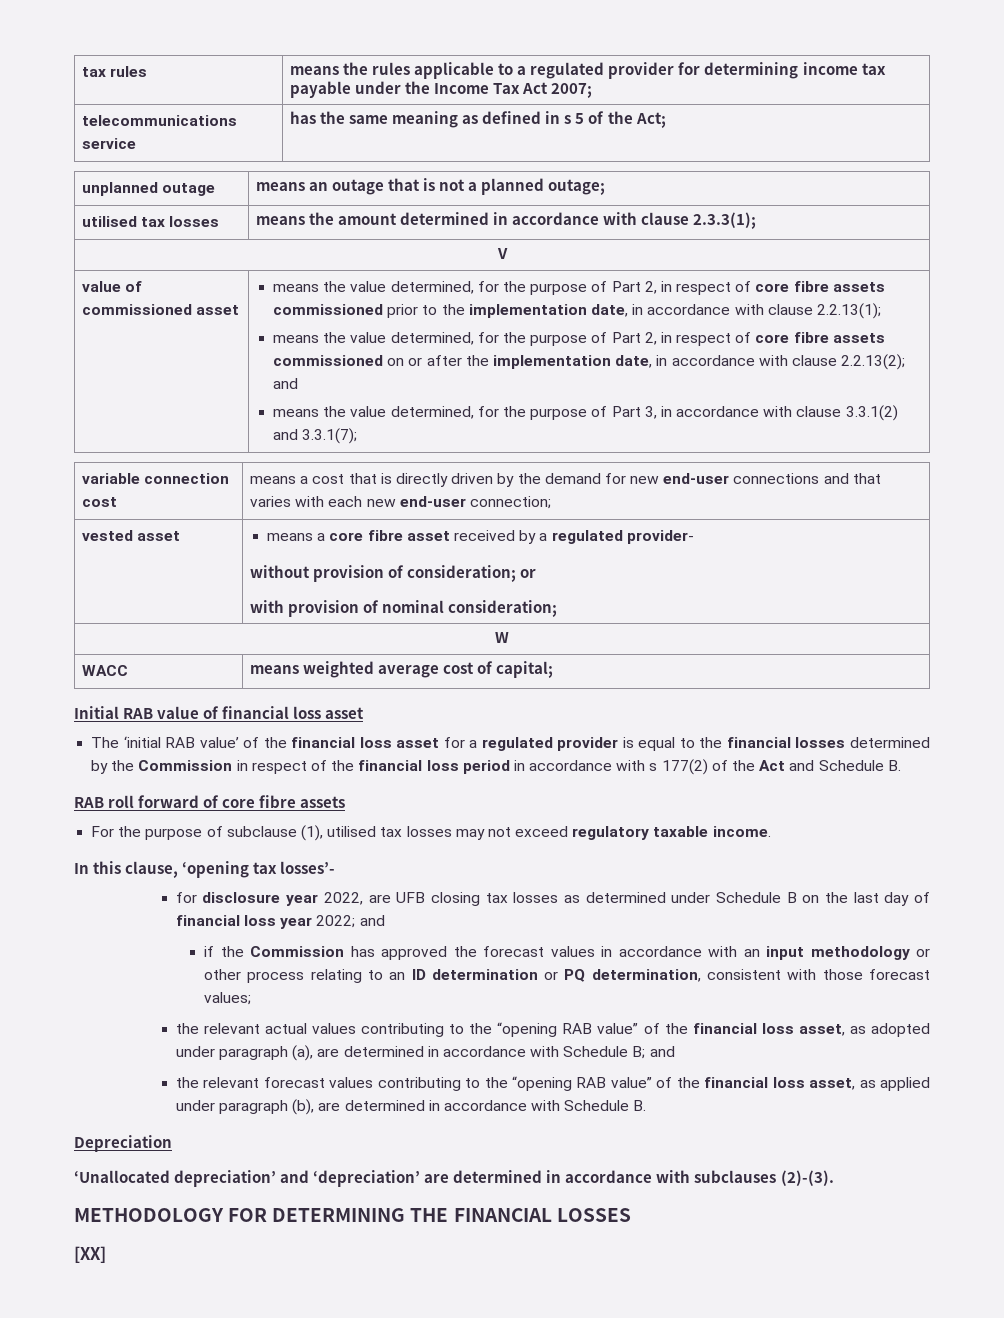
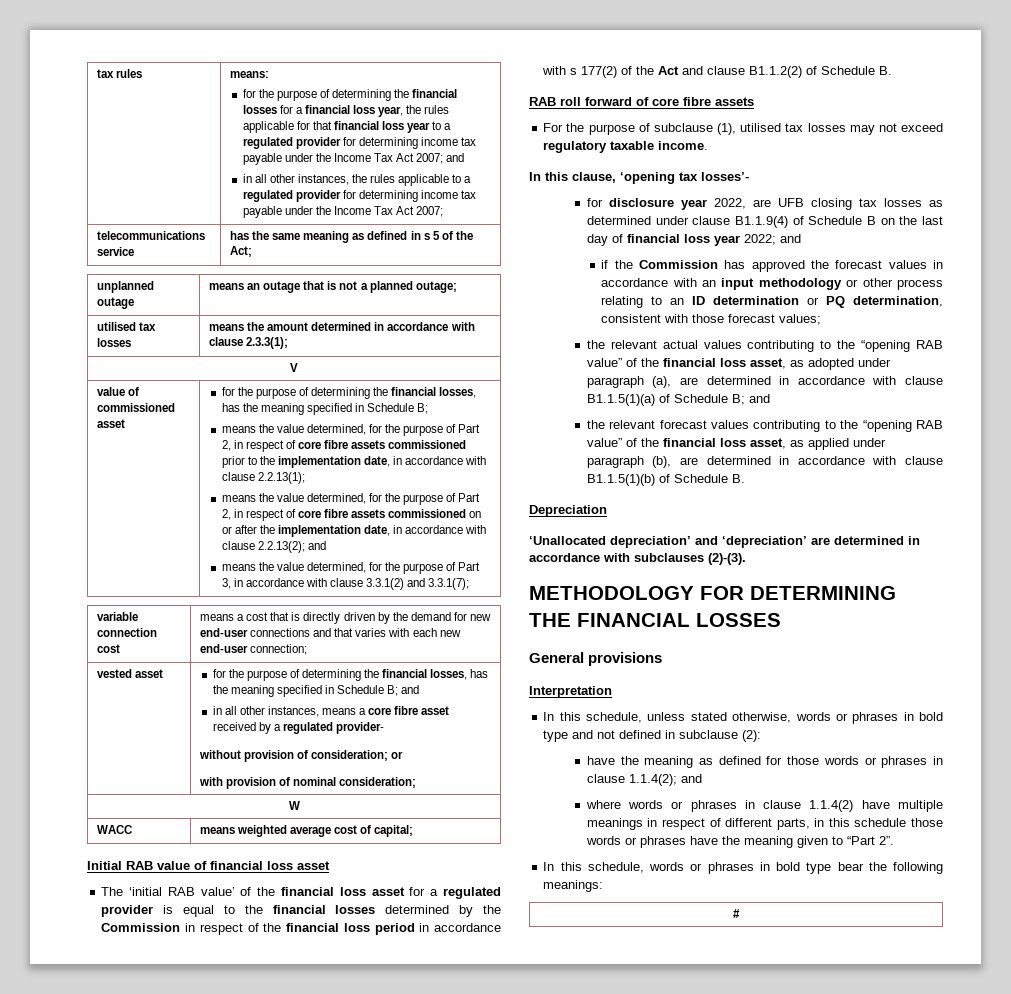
- means the rules applicable to a regulated provider for determining income tax payable under the Income Tax Act 2007;
+ means:
+ for the purpose of determining the financial losses for a financial loss year, the rules applicable for that financial loss year to a regulated provider for determining income tax payable under the Income Tax Act 2007; and
+ in all other instances, the rules applicable to a regulated provider for determining income tax payable under the Income Tax Act 2007;
- value of commissioned asset
+ value of commissioned asset | for the purpose of determining the financial losses, has the meaning specified in Schedule B;
- means a core fibre asset received by a regulated provider-
+ for the purpose of determining the financial losses, has the meaning specified in Schedule B; and
+ in all other instances, means a core fibre asset received by a regulated provider-
- The ‘initial RAB value’ of the financial loss asset for a regulated provider is equal to the financial losses determined by the Commission in respect of the financial loss period in accordance with s 177(2) of the Act and Schedule B.
+ The ‘initial RAB value’ of the financial loss asset for a regulated provider is equal to the financial losses determined by the Commission in respect of the financial loss period in accordance with s 177(2) of the Act and clause B1.1.2(2) of Schedule B.
- for disclosure year 2022, are UFB closing tax losses as determined under Schedule B on the last day of financial loss year 2022; and
+ for disclosure year 2022, are UFB closing tax losses as determined under clause B1.1.9(4) of Schedule B on the last day of financial loss year 2022; and
- the relevant actual values contributing to the “opening RAB value” of the financial loss asset, as adopted under paragraph (a), are determined in accordance with Schedule B; and
+ the relevant actual values contributing to the “opening RAB value” of the financial loss asset, as adopted under paragraph (a), are determined in accordance with clause B1.1.5(1)(a) of Schedule B; and
- the relevant forecast values contributing to the “opening RAB value” of the financial loss asset, as applied under paragraph (b), are determined in accordance with Schedule B.
+ the relevant forecast values contributing to the “opening RAB value” of the financial loss asset, as applied under paragraph (b), are determined in accordance with clause B1.1.5(1)(b) of Schedule B.
- [XX]
+ General provisions
+ Interpretation
+ In this schedule, unless stated otherwise, words or phrases in bold type and not defined in subclause (2):
+ have the meaning as defined for those words or phrases in clause 1.1.4(2); and
+ where words or phrases in clause 1.1.4(2) have multiple meanings in respect of different parts, in this schedule those words or phrases have the meaning given to “Part 2”.
+ In this schedule, words or phrases in bold type bear the following meanings:
+ #

